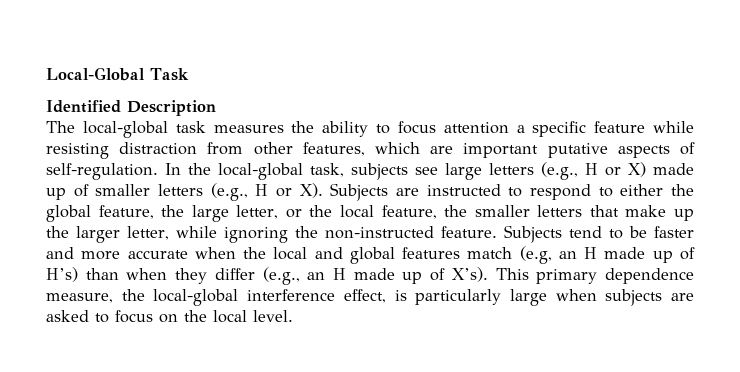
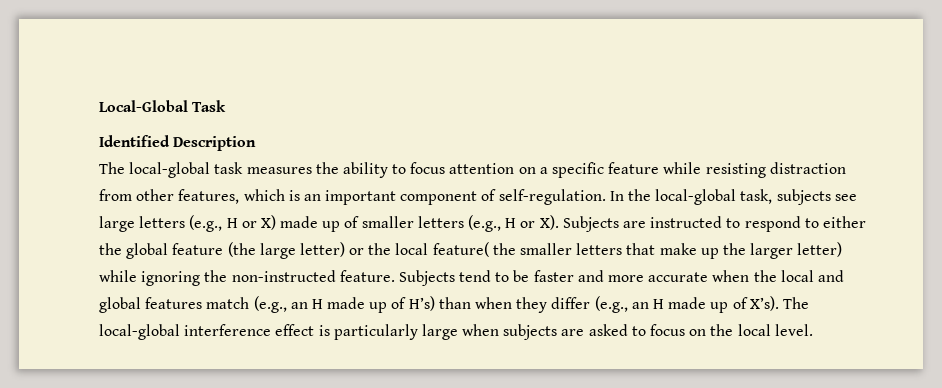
- The local-global task measures the ability to focus attention a specific feature while resisting distraction from other features, which are important putative aspects of self-regulation.
+ The local-global task measures the ability to focus attention on a specific feature while resisting distraction from other features, which is an important component of self-regulation.
- In the local-global task, subjects see large letters (e.g., H or X) made up of smaller letters (e.g., H or X). Subjects are instructed to respond to either the global feature, the large letter, or the local feature, the smaller letters that make up the larger letter, while ignoring the non-instructed feature.
+ In the local-global task, subjects see large letters (e.g., H or X) made up of smaller letters (e.g., H or X). Subjects are instructed to respond to either the global feature (the large letter) or the local feature( the smaller letters that make up the larger letter) while ignoring the non-instructed feature.
- Subjects tend to be faster and more accurate when the local and global features match (e.g, an H made up of H’s) than when they differ (e.g., an H made up of X’s).
+ Subjects tend to be faster and more accurate when the local and global features match (e.g., an H made up of H’s) than when they differ (e.g., an H made up of X’s).
- This primary dependence measure, the local-global interference effect, is particularly large when subjects are asked to focus on the local level.
+ The local-global interference effect is particularly large when subjects are asked to focus on the local level.

